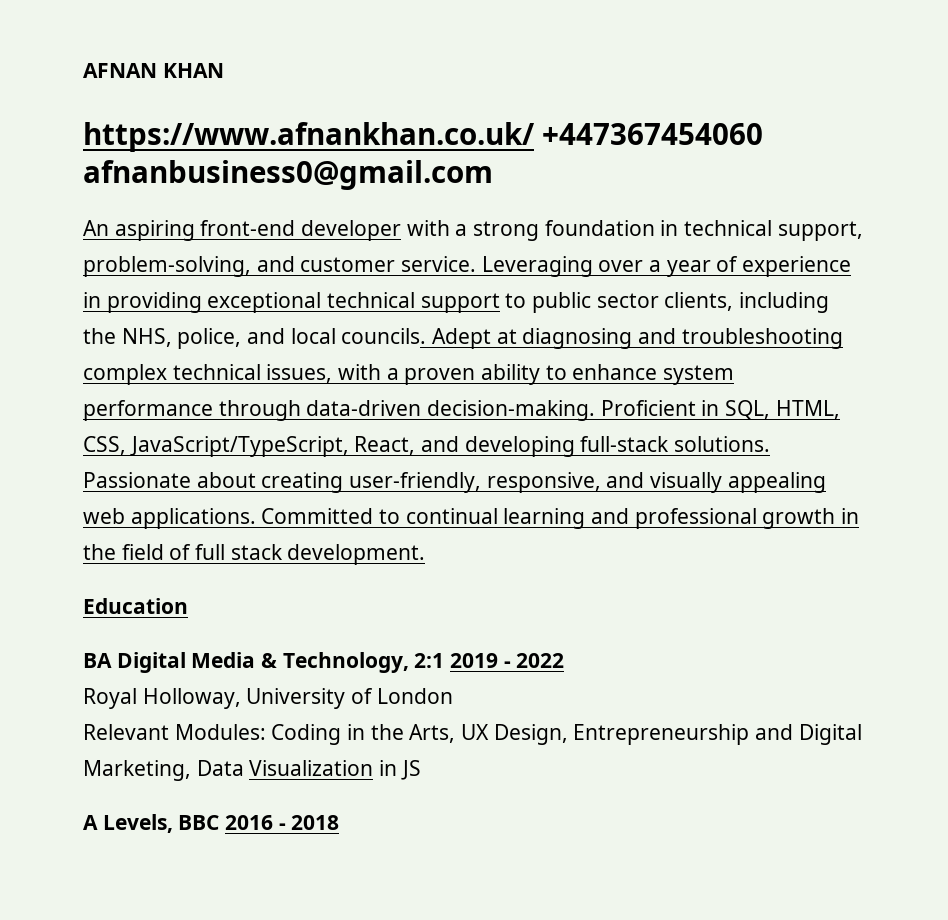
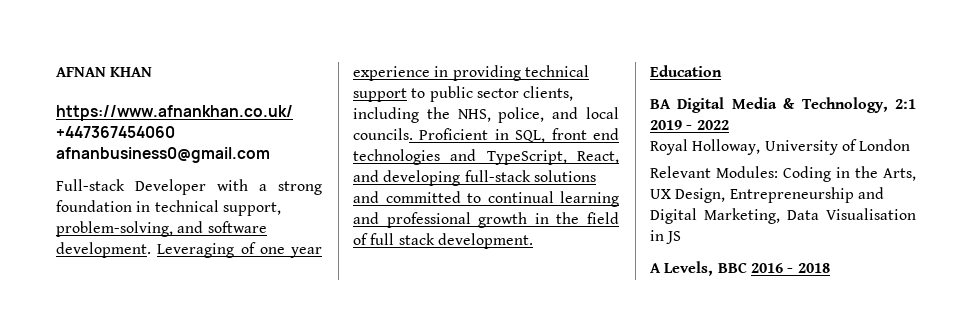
- An aspiring front-end developer with a strong foundation in technical support, problem-solving, and customer service. Leveraging over a year of experience in providing exceptional technical support to public sector clients, including the NHS, police, and local councils.
+ Full-stack Developer with a strong foundation in technical support, problem-solving, and software development. Leveraging of one year experience in providing technical support to public sector clients, including the NHS, police, and local councils.
- Adept at diagnosing and troubleshooting complex technical issues, with a proven ability to enhance system performance through data-driven decision-making. Proficient in SQL, HTML, CSS, JavaScript/TypeScript, React, and developing full-stack solutions. Passionate about creating user-friendly, responsive, and visually appealing web applications. Committed to continual learning and professional growth in the field of full stack development.
+ Proficient in SQL, front end technologies and TypeScript, React, and developing full-stack solutions and committed to continual learning and professional growth in the field of full stack development.
- Relevant Modules: Coding in the Arts, UX Design, Entrepreneurship and Digital Marketing, Data Visualization in JS
+ Relevant Modules: Coding in the Arts, UX Design, Entrepreneurship and Digital Marketing, Data Visualisation in JS

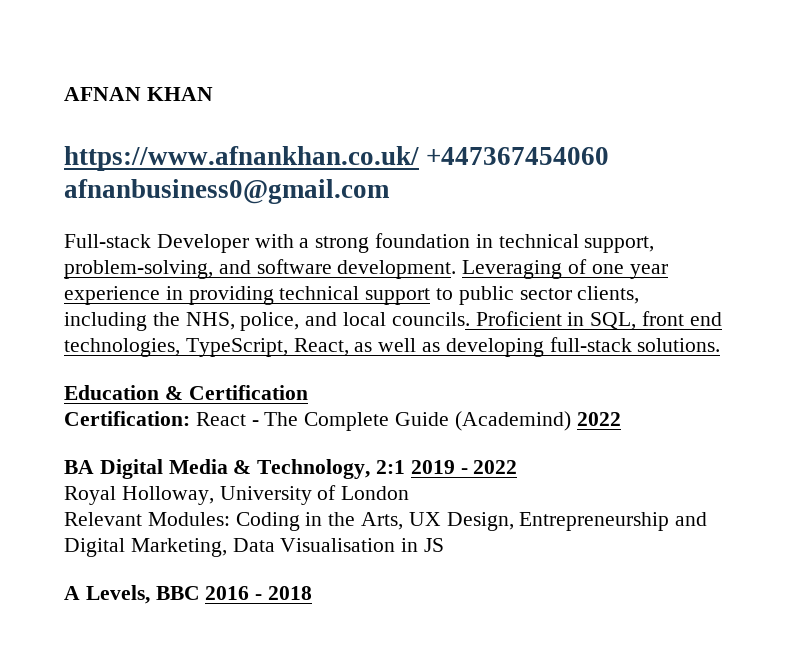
- Proficient in SQL, front end technologies and TypeScript, React, and developing full-stack solutions and committed to continual learning and professional growth in the field of full stack development.
- Education
+ Proficient in SQL, front end technologies, TypeScript, React, as well as developing full-stack solutions.
+ Education & Certification
+ Certification: React - The Complete Guide (Academind) 2022

